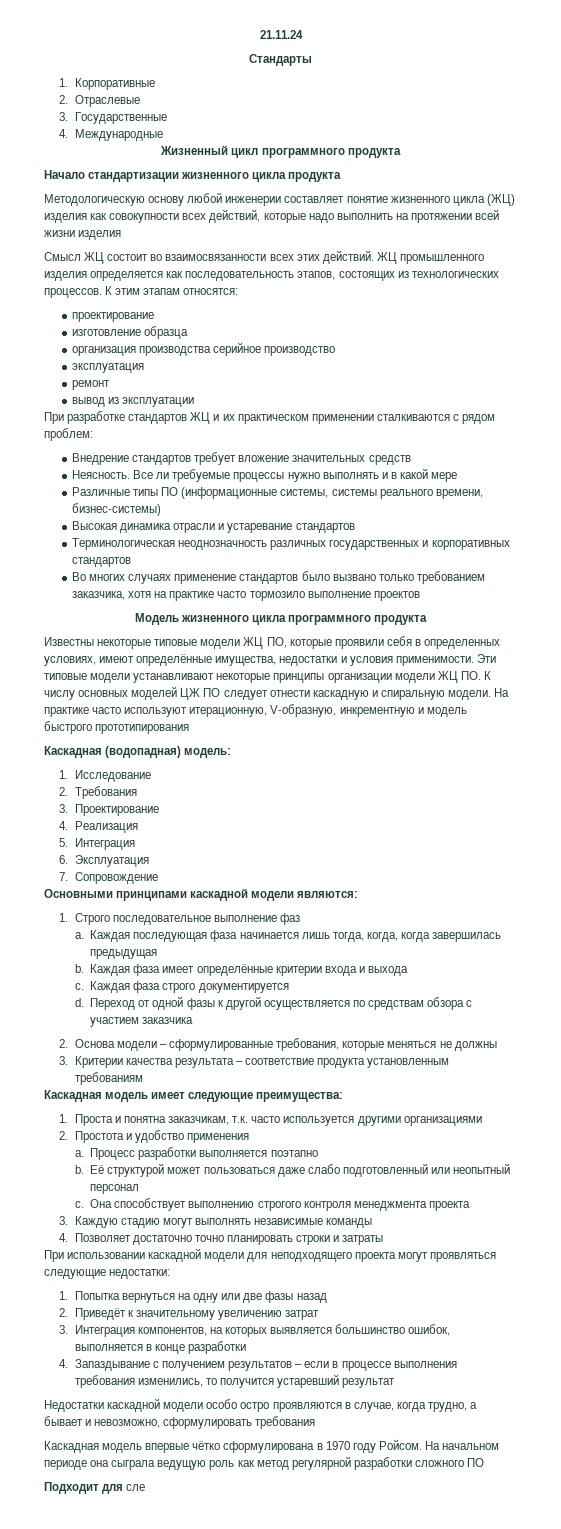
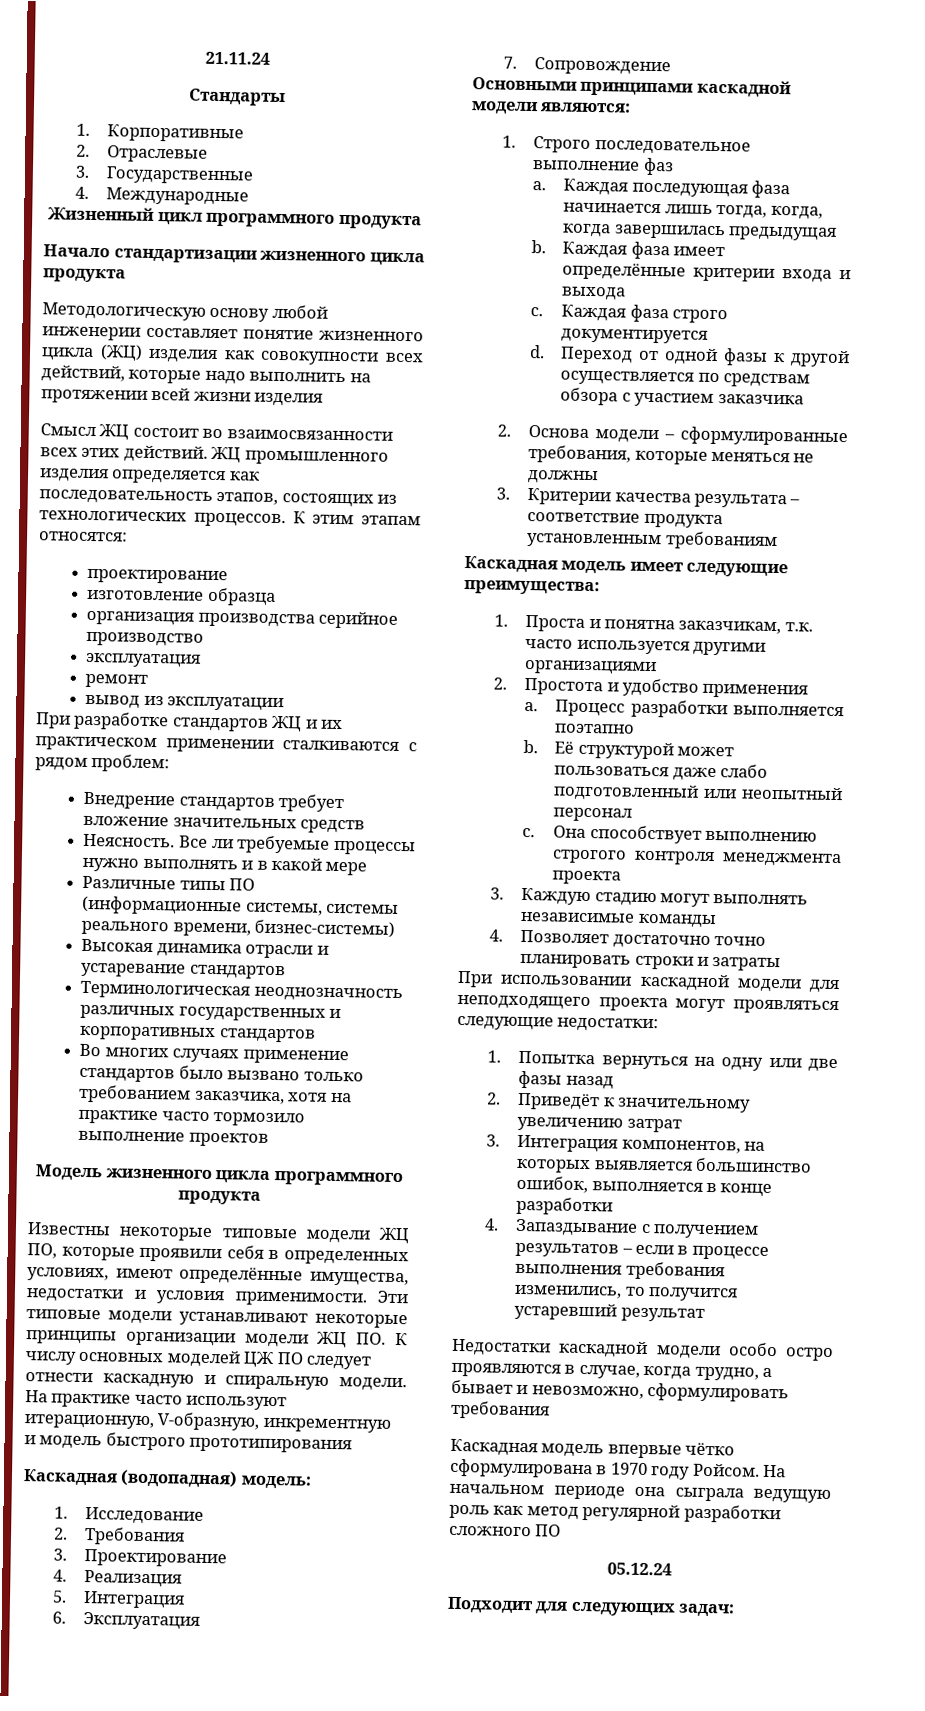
+ 05.12.24
- Подходит для сле
+ Подходит для следующих задач:

